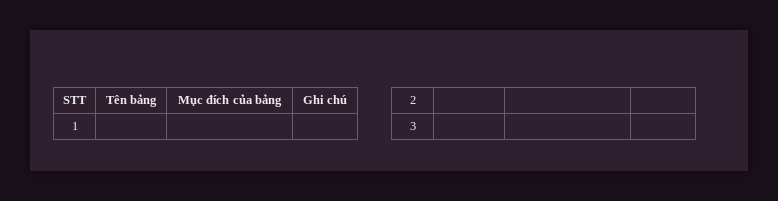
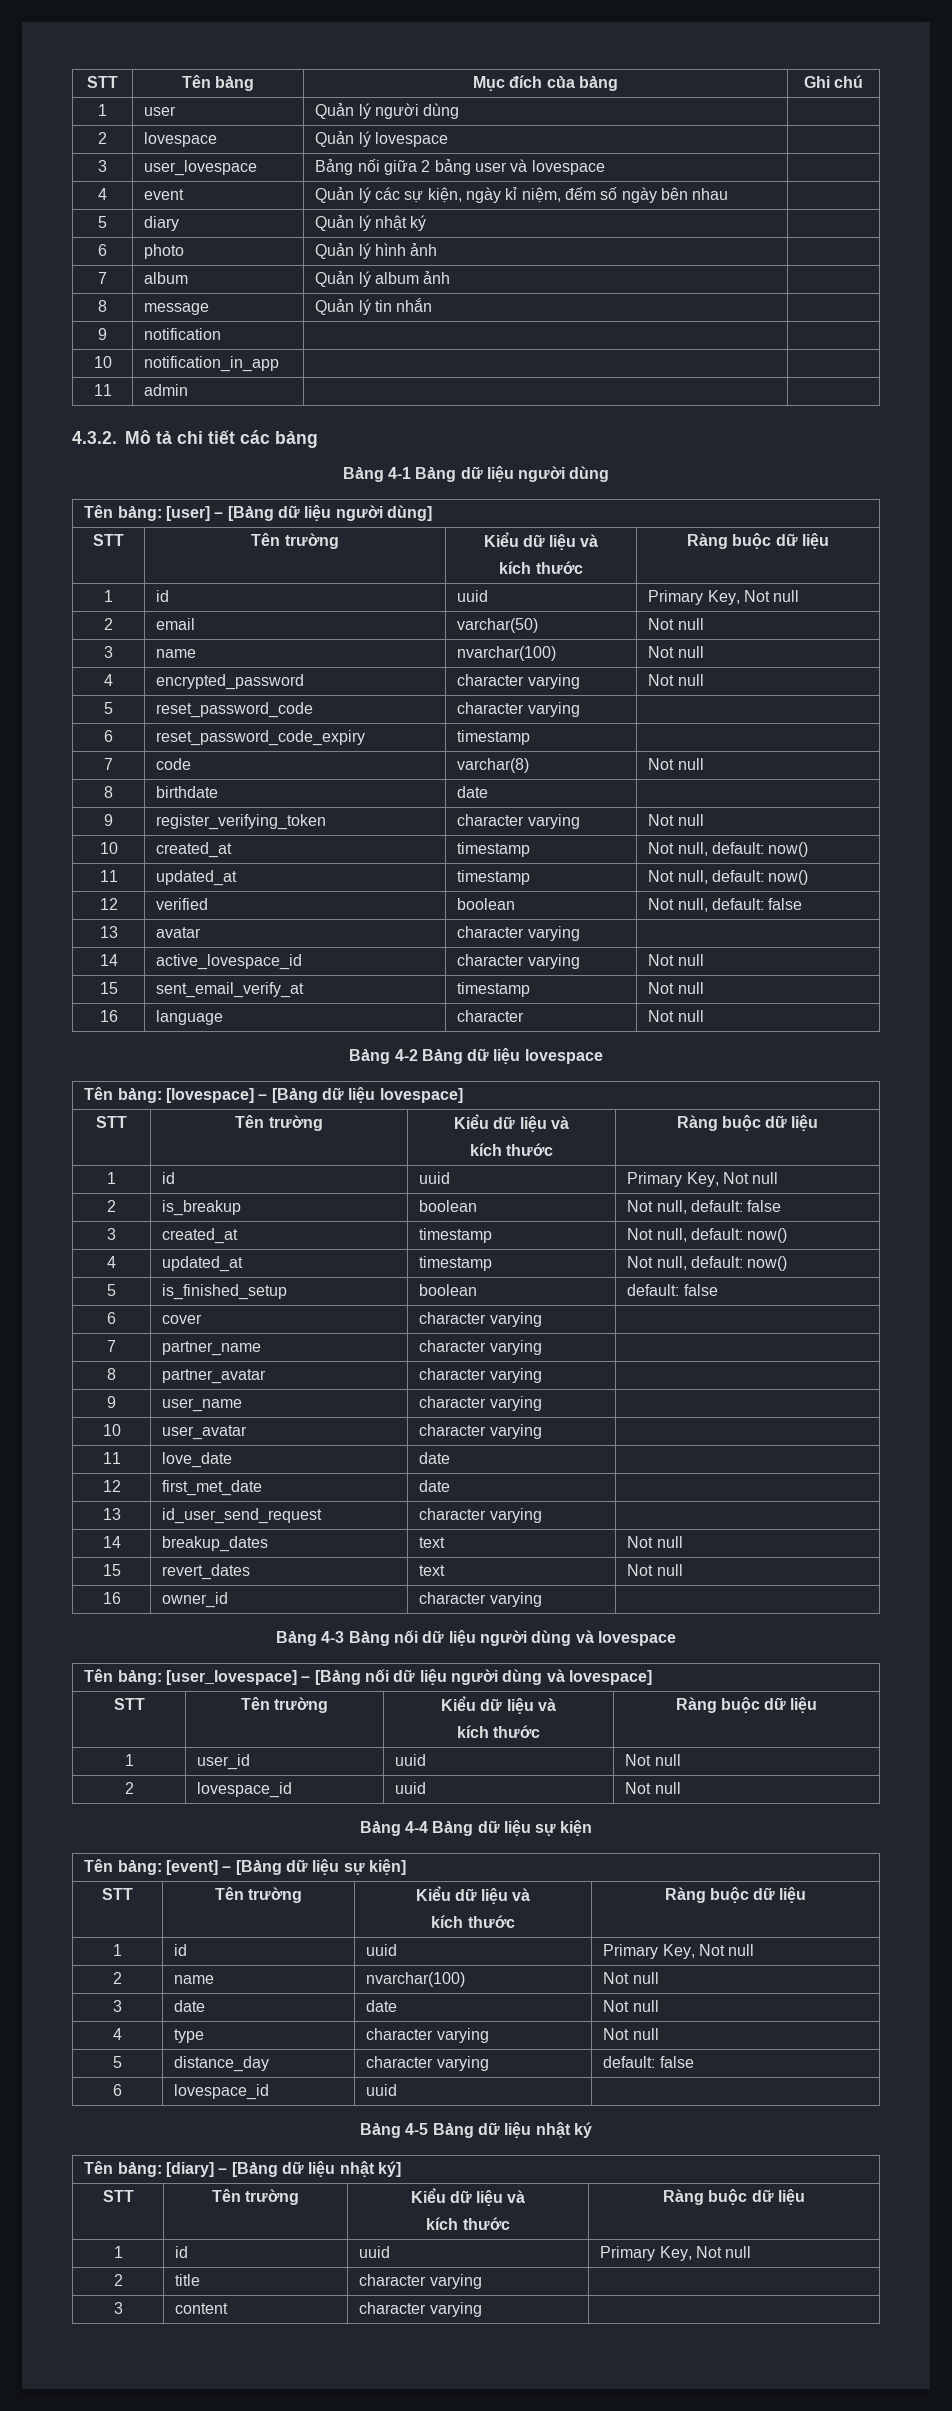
- 1 | | |
- 2 | | |
- 3 | | |
+ 1 | user | Quản lý người dùng |
+ 2 | lovespace | Quản lý lovespace |
+ 3 | user_lovespace | Bảng nối giữa 2 bảng user và lovespace |
+ 4 | event | Quản lý các sự kiện, ngày kỉ niệm, đếm số ngày bên nhau |
+ 5 | diary | Quản lý nhật ký |
+ 6 | photo | Quản lý hình ảnh |
+ 7 | album | Quản lý album ảnh |
+ 8 | message | Quản lý tin nhắn |
+ 9 | notification | |
+ 10 | notification_in_app | |
+ 11 | admin | |
+ 4.3.2. Mô tả chi tiết các bảng
+ Bảng 4-1 Bảng dữ liệu người dùng
+ Tên bảng: [user] – [Bảng dữ liệu người dùng]
+ STT | Tên trường | Kiểu dữ liệu và
+ kích thước | Ràng buộc dữ liệu
+ 1 | id | uuid | Primary Key, Not null
+ 2 | email | varchar(50) | Not null
+ 3 | name | nvarchar(100) | Not null
+ 4 | encrypted_password | character varying | Not null
+ 5 | reset_password_code | character varying |
+ 6 | reset_password_code_expiry | timestamp |
+ 7 | code | varchar(8) | Not null
+ 8 | birthdate | date |
+ 9 | register_verifying_token | character varying | Not null
+ 10 | created_at | timestamp | Not null, default: now()
+ 11 | updated_at | timestamp | Not null, default: now()
+ 12 | verified | boolean | Not null, default: false
+ 13 | avatar | character varying |
+ 14 | active_lovespace_id | character varying | Not null
+ 15 | sent_email_verify_at | timestamp | Not null
+ 16 | language | character | Not null
+ Bảng 4-2 Bảng dữ liệu lovespace
+ Tên bảng: [lovespace] – [Bảng dữ liệu lovespace]
+ STT | Tên trường | Kiểu dữ liệu và
+ kích thước | Ràng buộc dữ liệu
+ 1 | id | uuid | Primary Key, Not null
+ 2 | is_breakup | boolean | Not null, default: false
+ 3 | created_at | timestamp | Not null, default: now()
+ 4 | updated_at | timestamp | Not null, default: now()
+ 5 | is_finished_setup | boolean | default: false
+ 6 | cover | character varying |
+ 7 | partner_name | character varying |
+ 8 | partner_avatar | character varying |
+ 9 | user_name | character varying |
+ 10 | user_avatar | character varying |
+ 11 | love_date | date |
+ 12 | first_met_date | date |
+ 13 | id_user_send_request | character varying |
+ 14 | breakup_dates | text | Not null
+ 15 | revert_dates | text | Not null
+ 16 | owner_id | character varying |
+ Bảng 4-3 Bảng nối dữ liệu người dùng và lovespace
+ Tên bảng: [user_lovespace] – [Bảng nối dữ liệu người dùng và lovespace]
+ STT | Tên trường | Kiểu dữ liệu và
+ kích thước | Ràng buộc dữ liệu
+ 1 | user_id | uuid | Not null
+ 2 | lovespace_id | uuid | Not null
+ Bảng 4-4 Bảng dữ liệu sự kiện
+ Tên bảng: [event] – [Bảng dữ liệu sự kiện]
+ STT | Tên trường | Kiểu dữ liệu và
+ kích thước | Ràng buộc dữ liệu
+ 1 | id | uuid | Primary Key, Not null
+ 2 | name | nvarchar(100) | Not null
+ 3 | date | date | Not null
+ 4 | type | character varying | Not null
+ 5 | distance_day | character varying | default: false
+ 6 | lovespace_id | uuid |
+ Bảng 4-5 Bảng dữ liệu nhật ký
+ Tên bảng: [diary] – [Bảng dữ liệu nhật ký]
+ STT | Tên trường | Kiểu dữ liệu và
+ kích thước | Ràng buộc dữ liệu
+ 1 | id | uuid | Primary Key, Not null
+ 2 | title | character varying |
+ 3 | content | character varying |

